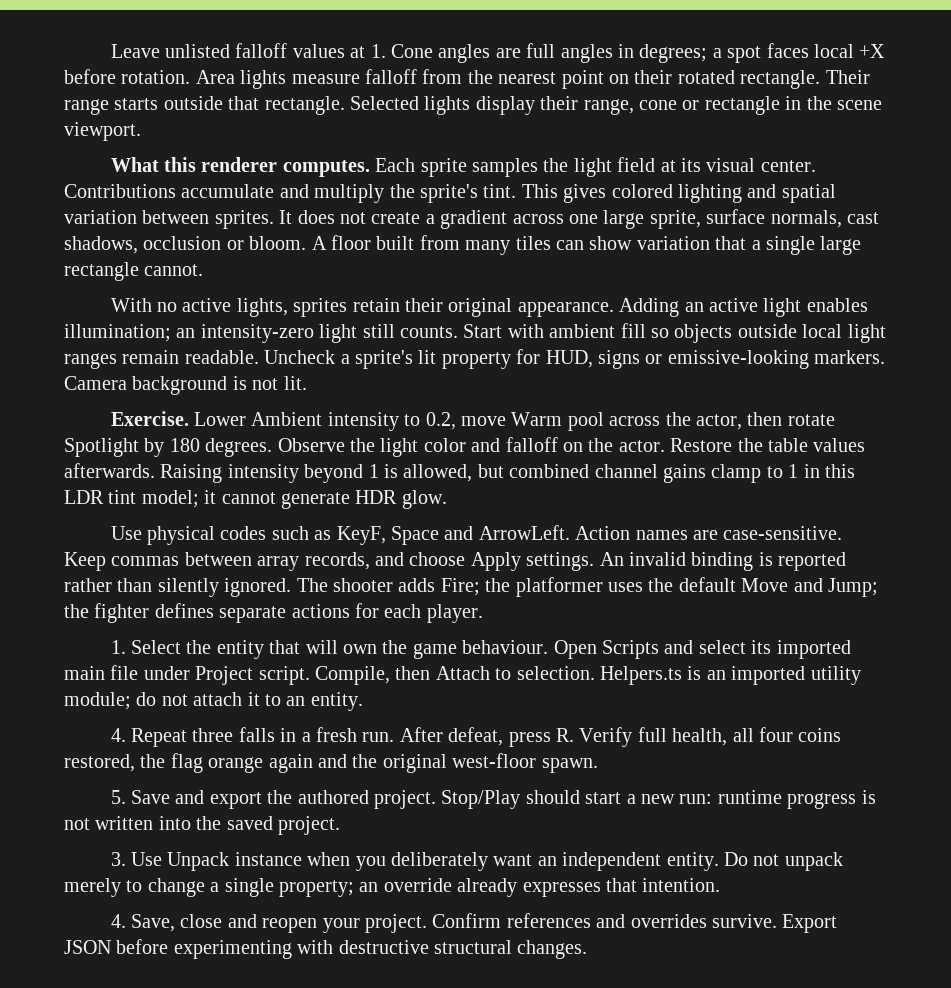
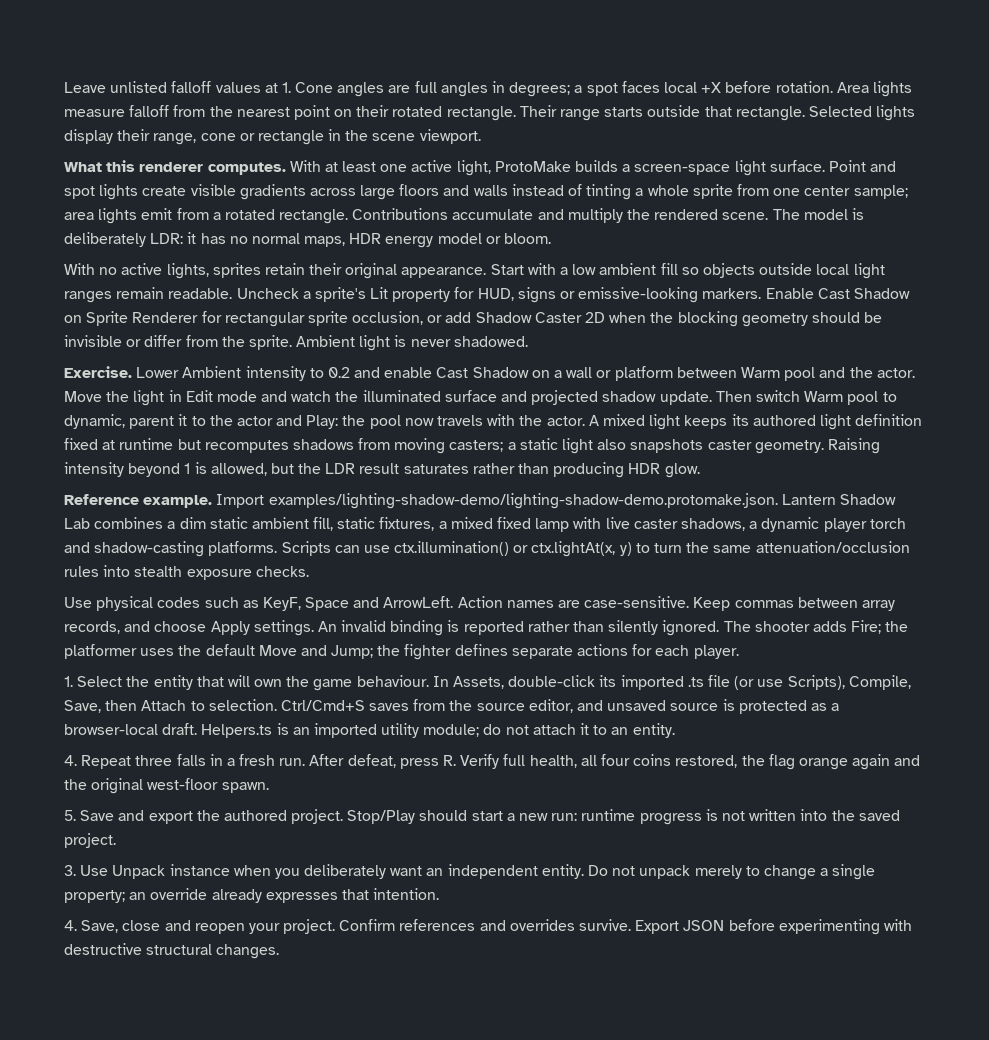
- Each sprite samples the light field at its visual center.
+ With at least one active light, ProtoMake builds a screen-space light surface. Point and spot lights create visible gradients across large floors and walls instead of tinting a whole sprite from one center sample; area lights emit from a rotated rectangle.
- Contributions accumulate and multiply the sprite's tint. This gives colored lighting and spatial variation between sprites. It does not create a gradient across one large sprite, surface normals, cast shadows, occlusion or bloom. A floor built from many tiles can show variation that a single large rectangle cannot.
+ Contributions accumulate and multiply the rendered scene. The model is deliberately LDR: it has no normal maps, HDR energy model or bloom.
- Adding an active light enables illumination; an intensity-zero light still counts. Start with ambient fill so objects outside local light ranges remain readable.
+ Start with a low ambient fill so objects outside local light ranges remain readable.
- Uncheck a sprite's lit property for HUD, signs or emissive-looking markers.
+ Uncheck a sprite's Lit property for HUD, signs or emissive-looking markers.
- Camera background is not lit.
+ Enable Cast Shadow on Sprite Renderer for rectangular sprite occlusion, or add Shadow Caster 2D when the blocking geometry should be invisible or differ from the sprite. Ambient light is never shadowed.
- Lower Ambient intensity to 0.2, move Warm pool across the actor, then rotate Spotlight by 180 degrees. Observe the light color and falloff on the actor. Restore the table values afterwards.
+ Lower Ambient intensity to 0.2 and enable Cast Shadow on a wall or platform between Warm pool and the actor. Move the light in Edit mode and watch the illuminated surface and projected shadow update. Then switch Warm pool to dynamic, parent it to the actor and Play: the pool now travels with the actor. A mixed light keeps its authored light definition fixed at runtime but recomputes shadows from moving casters; a static light also snapshots caster geometry.
- Raising intensity beyond 1 is allowed, but combined channel gains clamp to 1 in this LDR tint model; it cannot generate HDR glow.
+ Raising intensity beyond 1 is allowed, but the LDR result saturates rather than producing HDR glow.
+ Reference example. Import examples/lighting-shadow-demo/lighting-shadow-demo.protomake.json. Lantern Shadow Lab combines a dim static ambient fill, static fixtures, a mixed fixed lamp with live caster shadows, a dynamic player torch and shadow-casting platforms. Scripts can use ctx.illumination() or ctx.lightAt(x, y) to turn the same attenuation/occlusion rules into stealth exposure checks.
- Open Scripts and select its imported main file under Project script. Compile, then Attach to selection.
+ In Assets, double-click its imported .ts file (or use Scripts), Compile, Save, then Attach to selection. Ctrl/Cmd+S saves from the source editor, and unsaved source is protected as a browser-local draft.

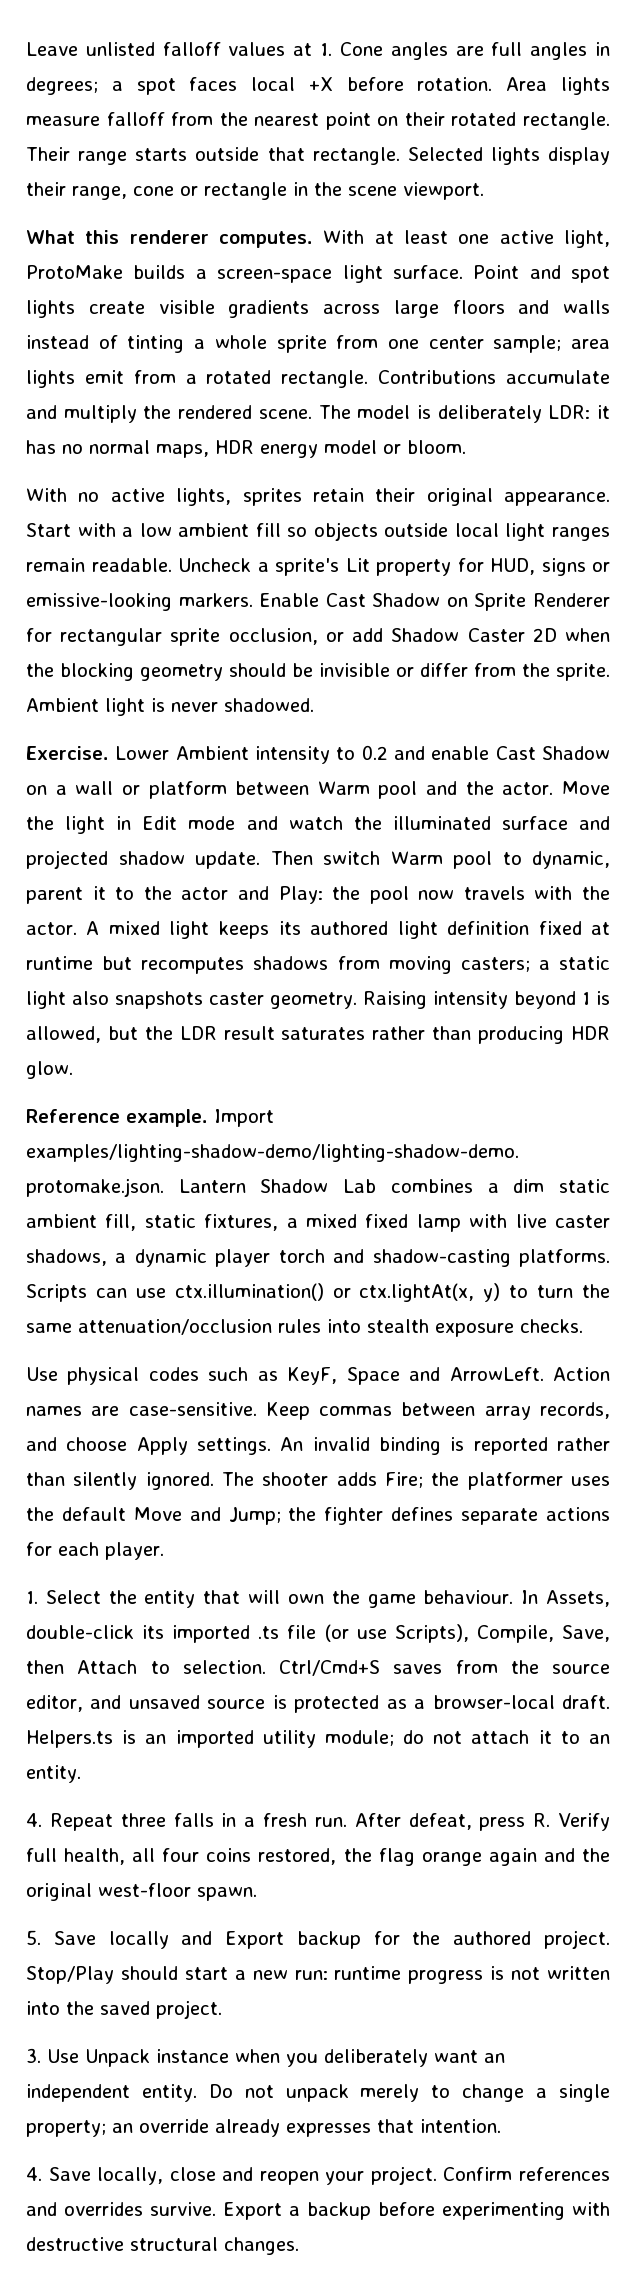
- 5. Save and export the authored project.
+ 5. Save locally and Export backup for the authored project.
- 4. Save, close and reopen your project.
+ 4. Save locally, close and reopen your project.
- Export JSON before experimenting with destructive structural changes.
+ Export a backup before experimenting with destructive structural changes.

